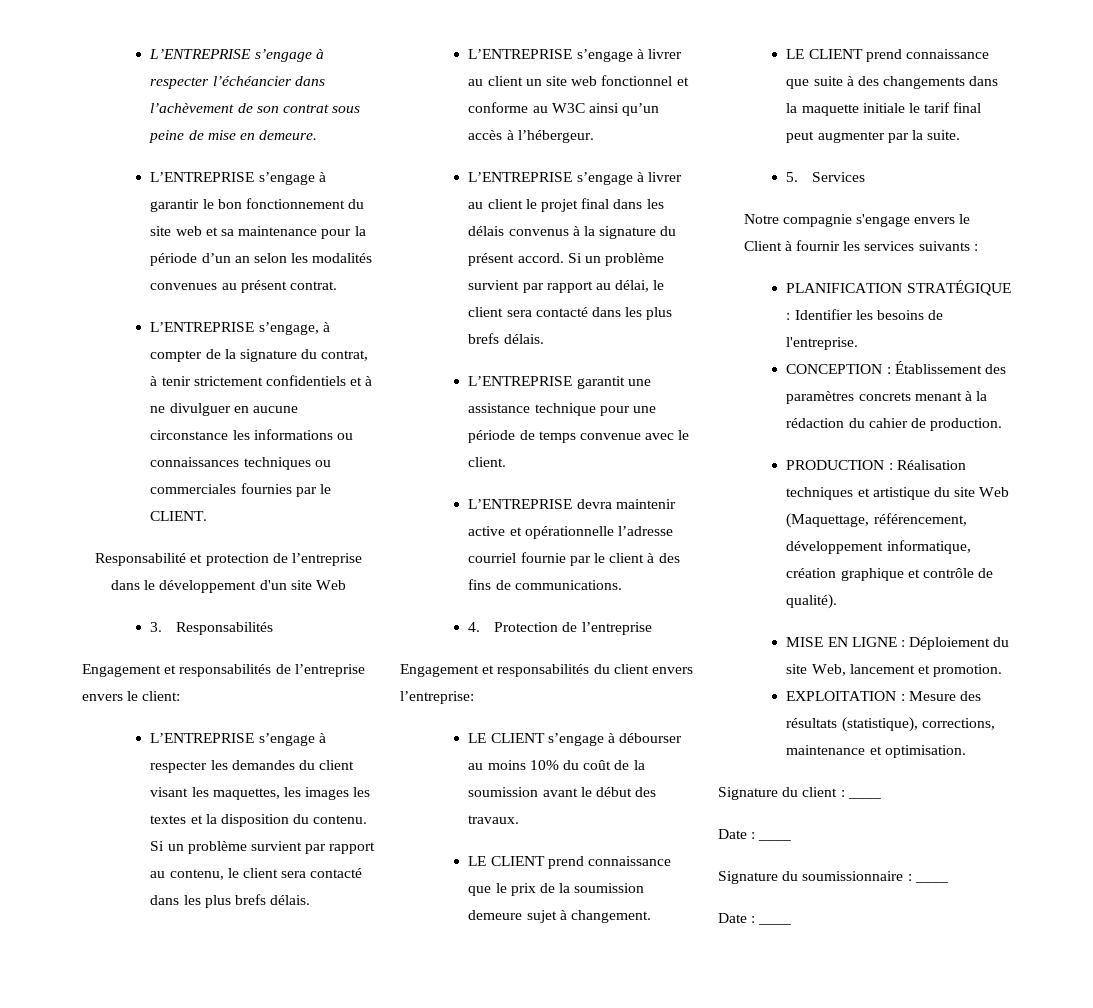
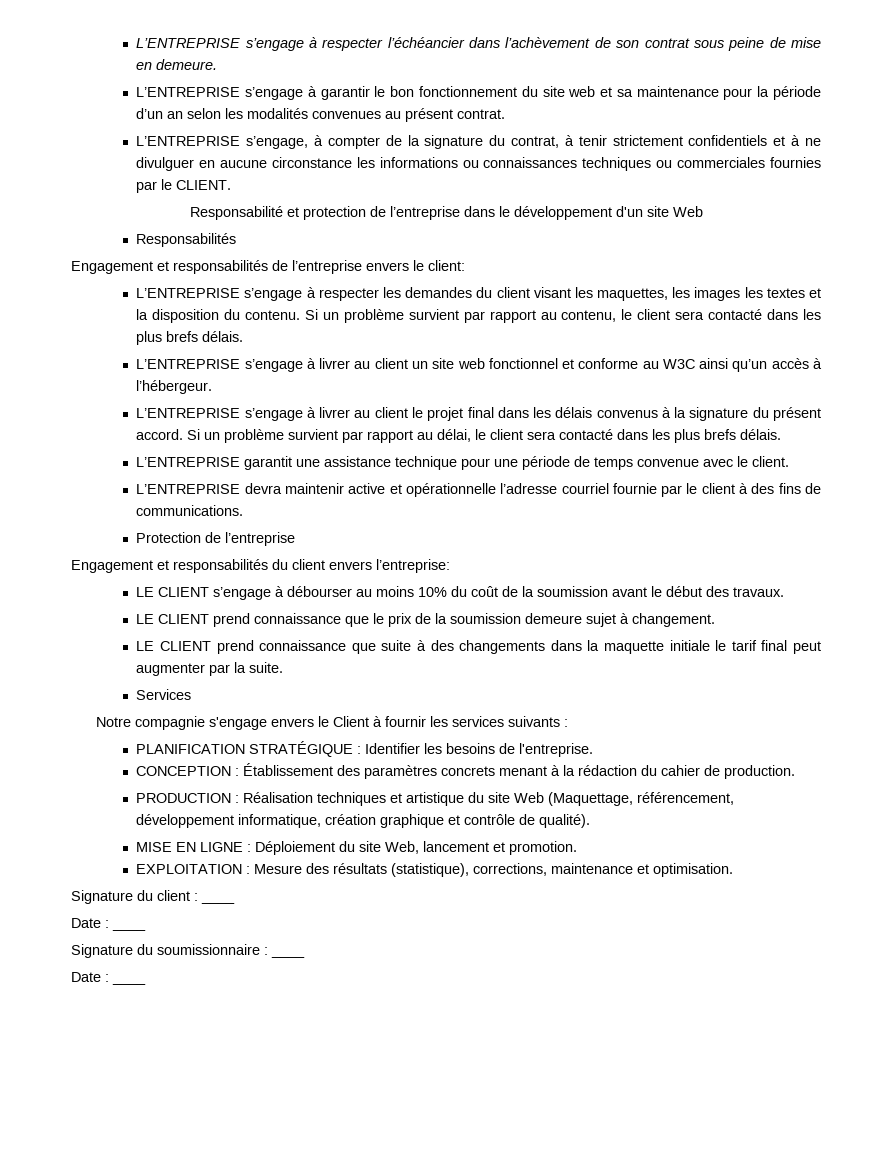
- 3. Responsabilités
+ Responsabilités
- 4. Protection de l’entreprise
+ Protection de l’entreprise
- 5. Services
+ Services

